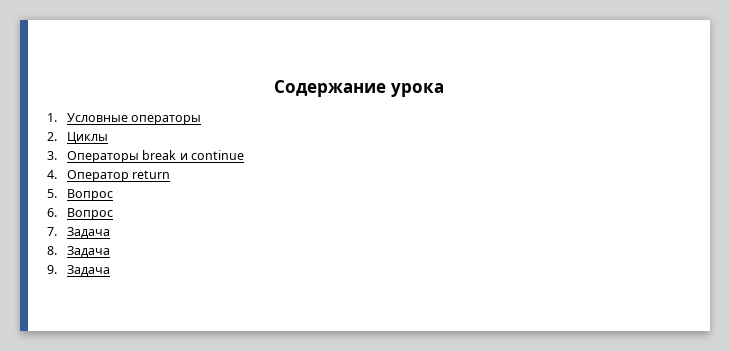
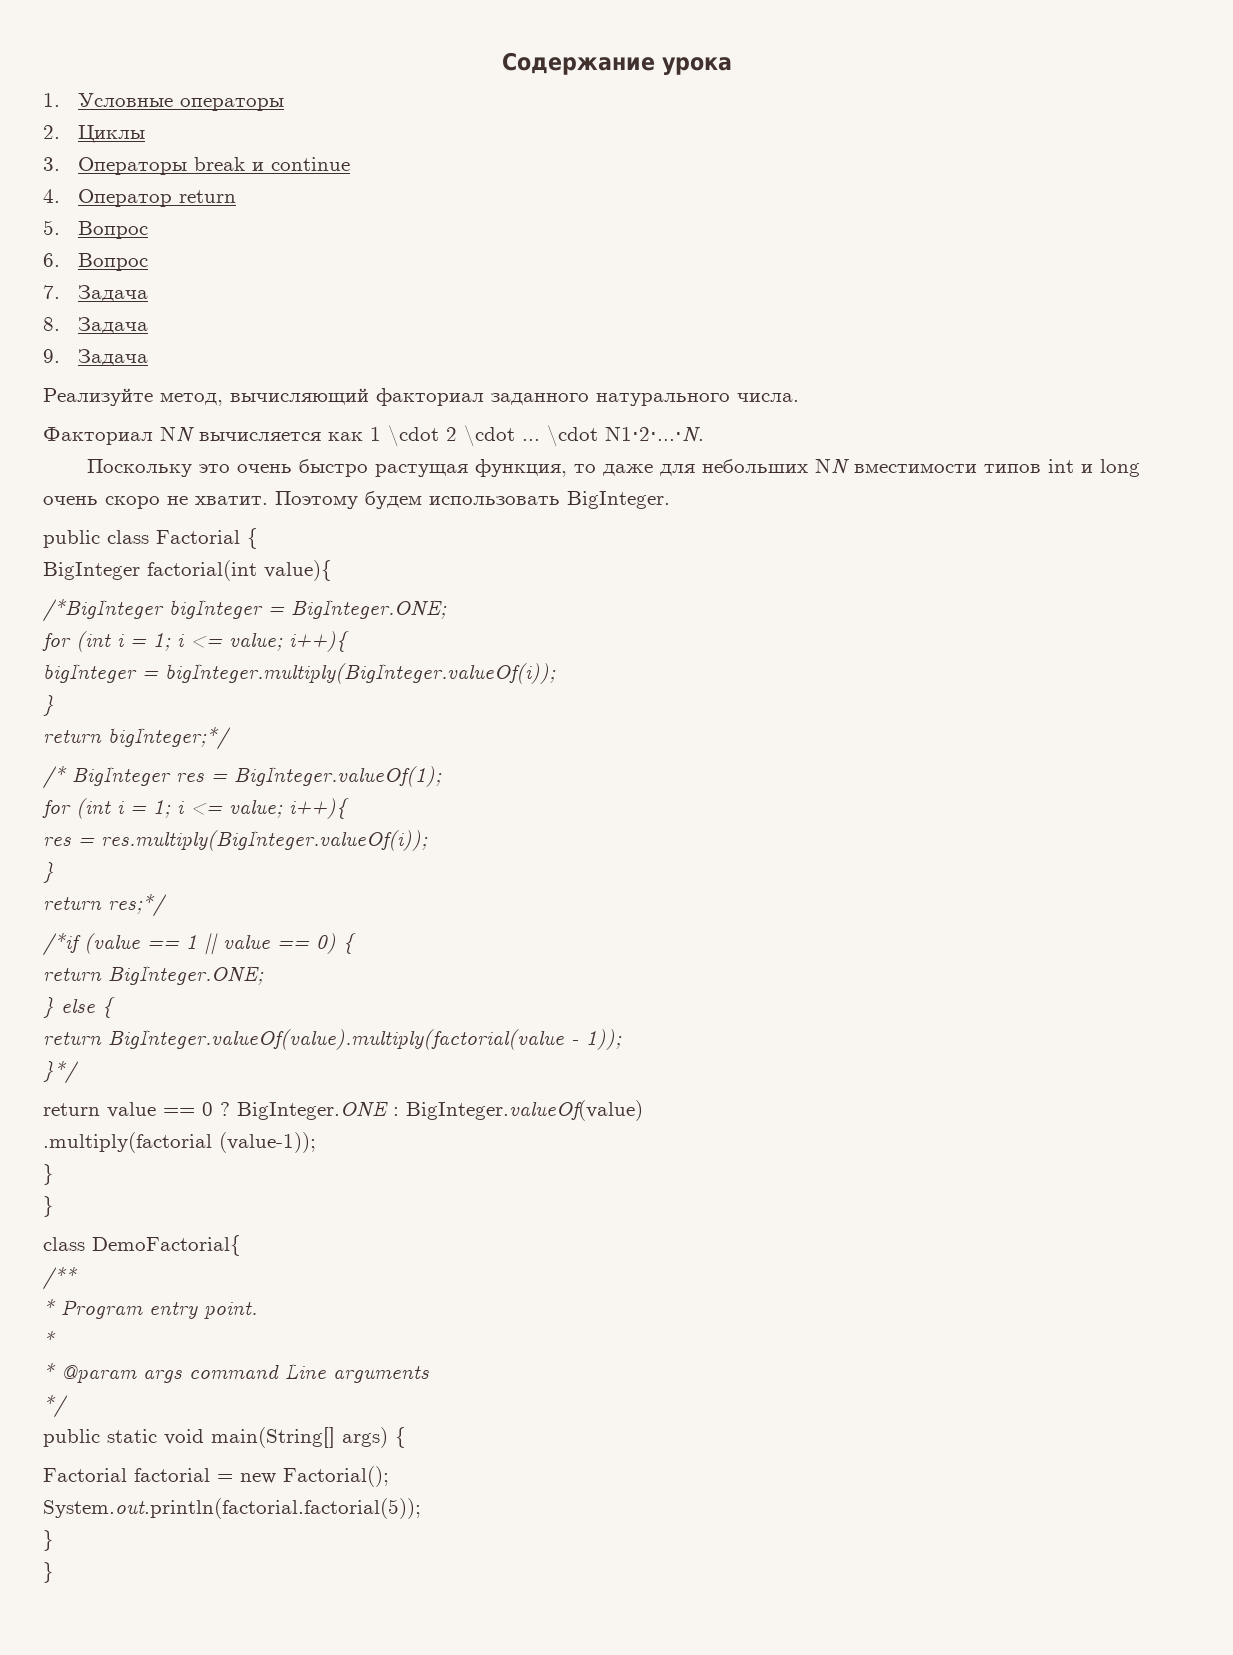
+ Реализуйте метод, вычисляющий факториал заданного натурального числа.
+ Факториал NN вычисляется как 1 \cdot 2 \cdot ... \cdot N1⋅2⋅...⋅N.
+ Поскольку это очень быстро растущая функция, то даже для небольших NN вместимости типов int и long очень скоро не хватит. Поэтому будем использовать BigInteger.
+ public class Factorial {
+ BigInteger factorial(int value){
+ /*BigInteger bigInteger = BigInteger.ONE;
+ for (int i = 1; i <= value; i++){
+ bigInteger = bigInteger.multiply(BigInteger.valueOf(i));
+ }
+ return bigInteger;*/
+ /* BigInteger res = BigInteger.valueOf(1);
+ for (int i = 1; i <= value; i++){
+ res = res.multiply(BigInteger.valueOf(i));
+ }
+ return res;*/
+ /*if (value == 1 || value == 0) {
+ return BigInteger.ONE;
+ } else {
+ return BigInteger.valueOf(value).multiply(factorial(value - 1));
+ }*/
+ return value == 0 ? BigInteger.ONE : BigInteger.valueOf(value)
+ .multiply(factorial (value-1));
+ }
+ }
+ class DemoFactorial{
+ /**
+ * Program entry point.
+ *
+ * @param args command Line arguments
+ */
+ public static void main(String[] args) {
+ Factorial factorial = new Factorial();
+ System.out.println(factorial.factorial(5));
+ }
+ }

